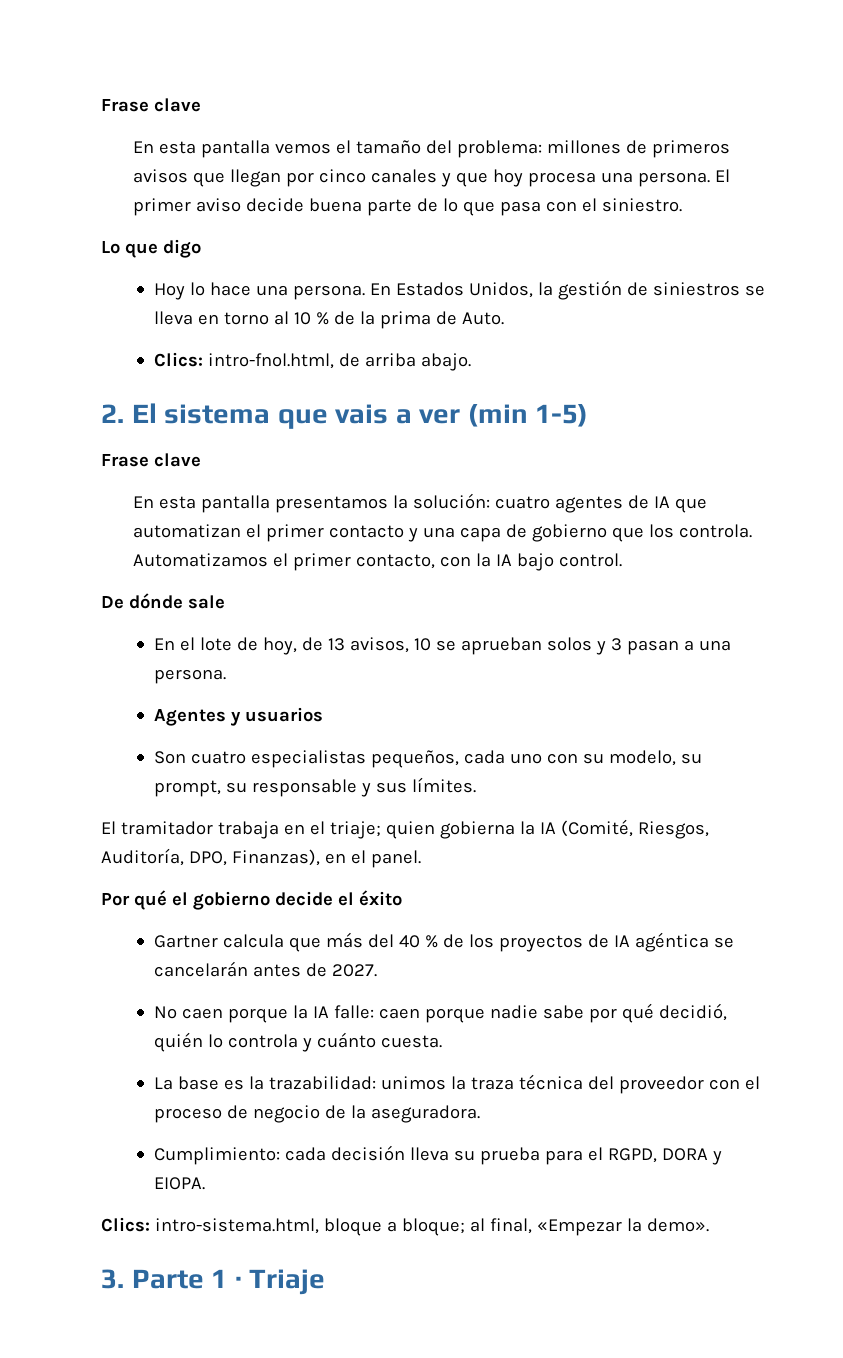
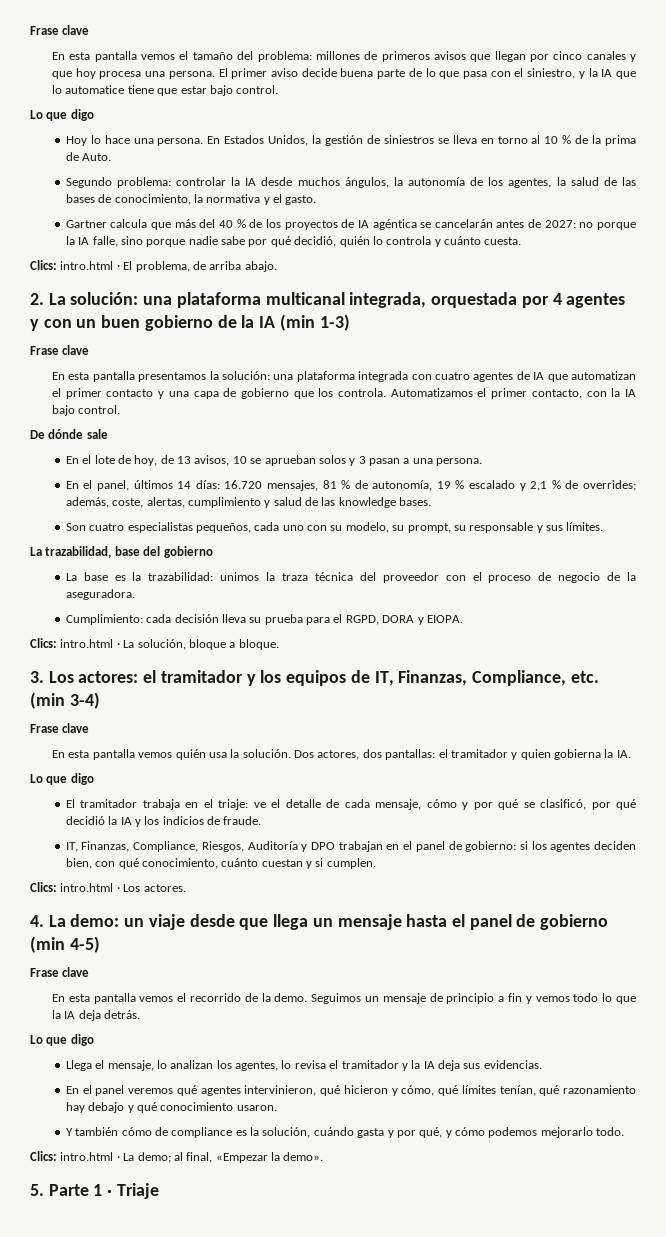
- El primer aviso decide buena parte de lo que pasa con el siniestro.
+ El primer aviso decide buena parte de lo que pasa con el siniestro, y la IA que lo automatice tiene que estar bajo control.
- Clics: intro-fnol.html, de arriba abajo.
- 2. El sistema que vais a ver (min 1-5)
+ Segundo problema: controlar la IA desde muchos ángulos, la autonomía de los agentes, la salud de las bases de conocimiento, la normativa y el gasto.
+ Gartner calcula que más del 40 % de los proyectos de IA agéntica se cancelarán antes de 2027: no porque la IA falle, sino porque nadie sabe por qué decidió, quién lo controla y cuánto cuesta.
+ Clics: intro.html · El problema, de arriba abajo.
+ 2. La solución: una plataforma multicanal integrada, orquestada por 4 agentes y con un buen gobierno de la IA (min 1-3)
- En esta pantalla presentamos la solución: cuatro agentes de IA que automatizan el primer contacto y una capa de gobierno que los controla.
+ En esta pantalla presentamos la solución: una plataforma integrada con cuatro agentes de IA que automatizan el primer contacto y una capa de gobierno que los controla.
- Agentes y usuarios
+ En el panel, últimos 14 días: 16.720 mensajes, 81 % de autonomía, 19 % escalado y 2,1 % de overrides; además, coste, alertas, cumplimiento y salud de las knowledge bases.
- El tramitador trabaja en el triaje; quien gobierna la IA (Comité, Riesgos, Auditoría, DPO, Finanzas), en el panel.
- Por qué el gobierno decide el éxito
- Gartner calcula que más del 40 % de los proyectos de IA agéntica se cancelarán antes de 2027.
- No caen porque la IA falle: caen porque nadie sabe por qué decidió, quién lo controla y cuánto cuesta.
+ La trazabilidad, base del gobierno
- Clics: intro-sistema.html, bloque a bloque; al final, «Empezar la demo».
+ Clics: intro.html · La solución, bloque a bloque.
+ 3. Los actores: el tramitador y los equipos de IT, Finanzas, Compliance, etc. (min 3-4)
+ Frase clave
+ En esta pantalla vemos quién usa la solución. Dos actores, dos pantallas: el tramitador y quien gobierna la IA.
+ Lo que digo
+ El tramitador trabaja en el triaje: ve el detalle de cada mensaje, cómo y por qué se clasificó, por qué decidió la IA y los indicios de fraude.
+ IT, Finanzas, Compliance, Riesgos, Auditoría y DPO trabajan en el panel de gobierno: si los agentes deciden bien, con qué conocimiento, cuánto cuestan y si cumplen.
+ Clics: intro.html · Los actores.
+ 4. La demo: un viaje desde que llega un mensaje hasta el panel de gobierno (min 4-5)
+ Frase clave
+ En esta pantalla vemos el recorrido de la demo. Seguimos un mensaje de principio a fin y vemos todo lo que la IA deja detrás.
+ Lo que digo
+ Llega el mensaje, lo analizan los agentes, lo revisa el tramitador y la IA deja sus evidencias.
+ En el panel veremos qué agentes intervinieron, qué hicieron y cómo, qué límites tenían, qué razonamiento hay debajo y qué conocimiento usaron.
+ Y también cómo de compliance es la solución, cuándo gasta y por qué, y cómo podemos mejorarlo todo.
+ Clics: intro.html · La demo; al final, «Empezar la demo».
- 3. Parte 1 · Triaje
+ 5. Parte 1 · Triaje

